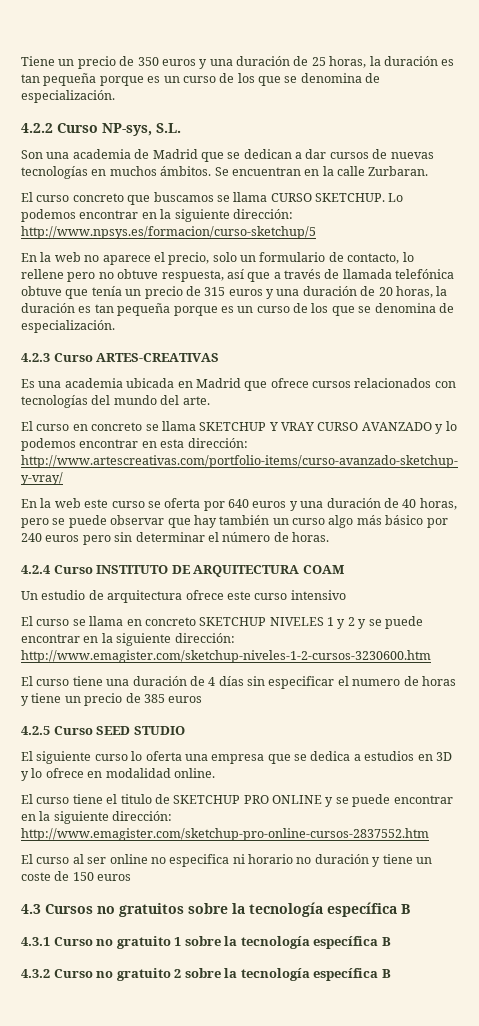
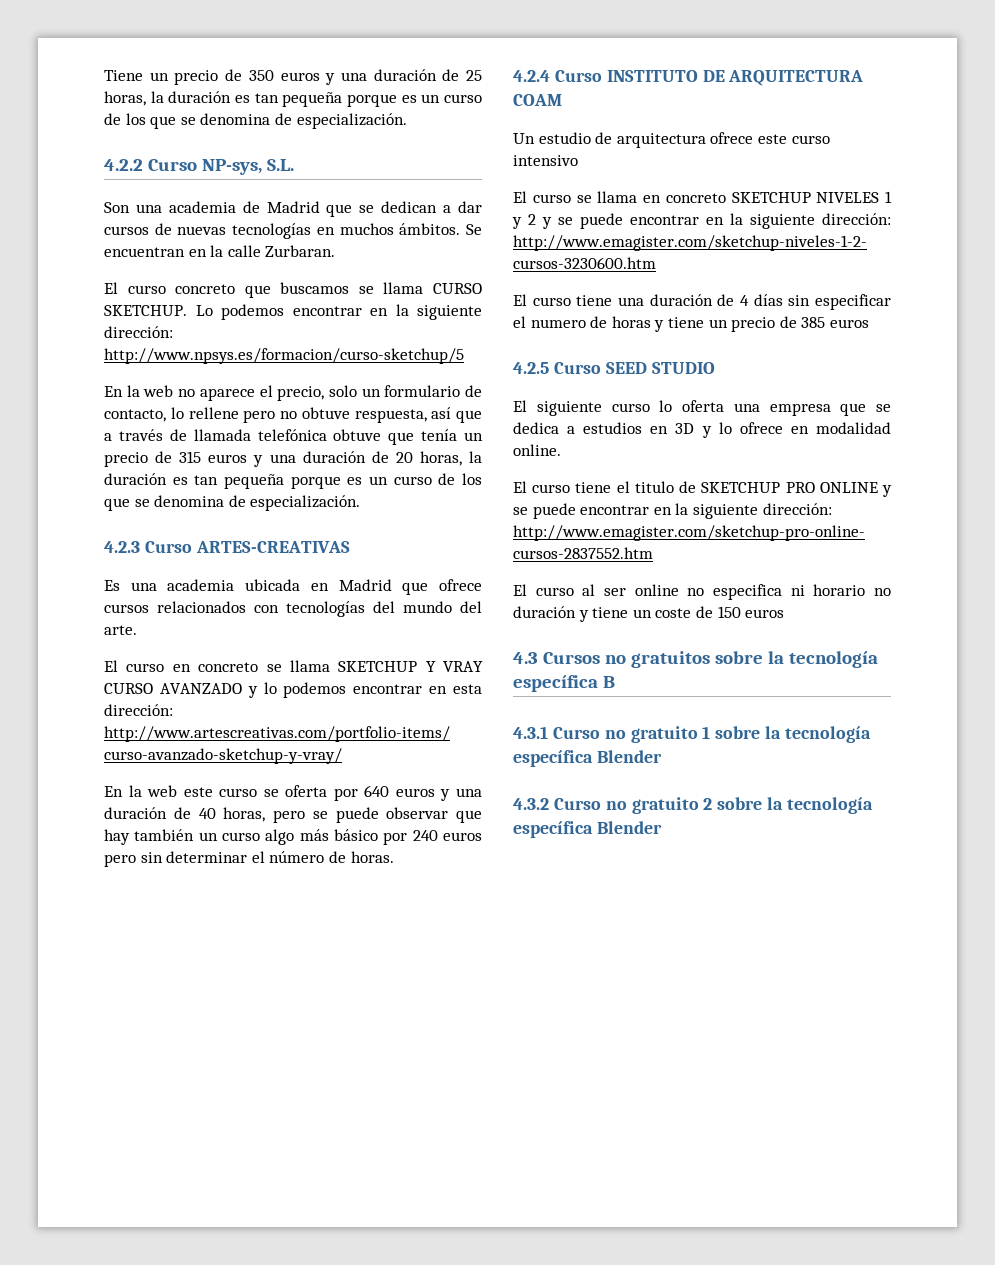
- 4.3.1 Curso no gratuito 1 sobre la tecnología específica B
+ 4.3.1 Curso no gratuito 1 sobre la tecnología específica Blender
- 4.3.2 Curso no gratuito 2 sobre la tecnología específica B
+ 4.3.2 Curso no gratuito 2 sobre la tecnología específica Blender

